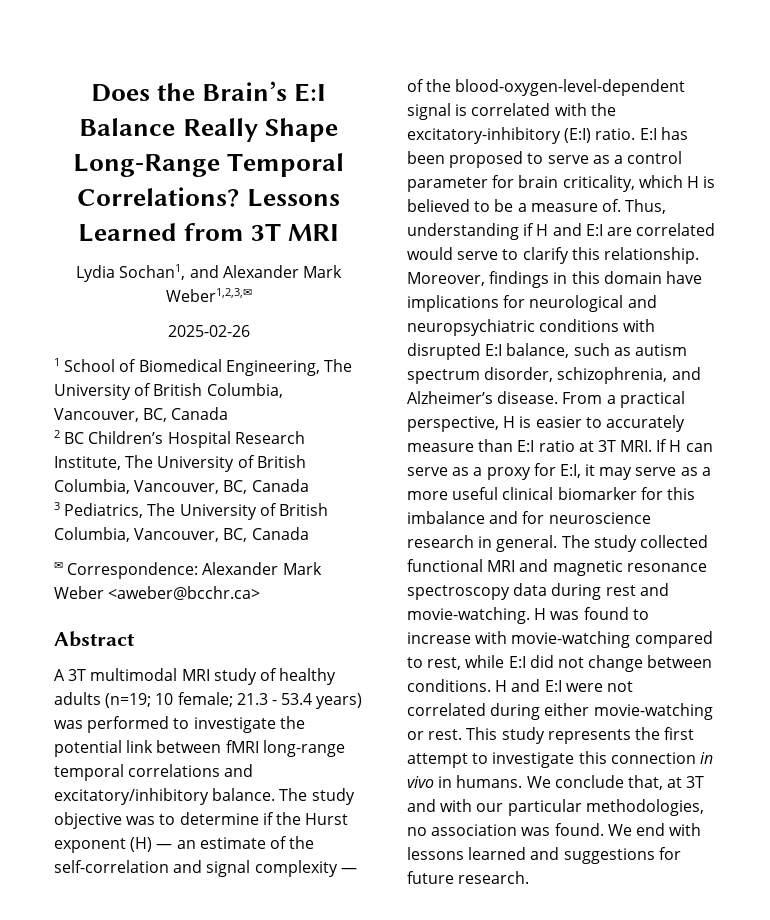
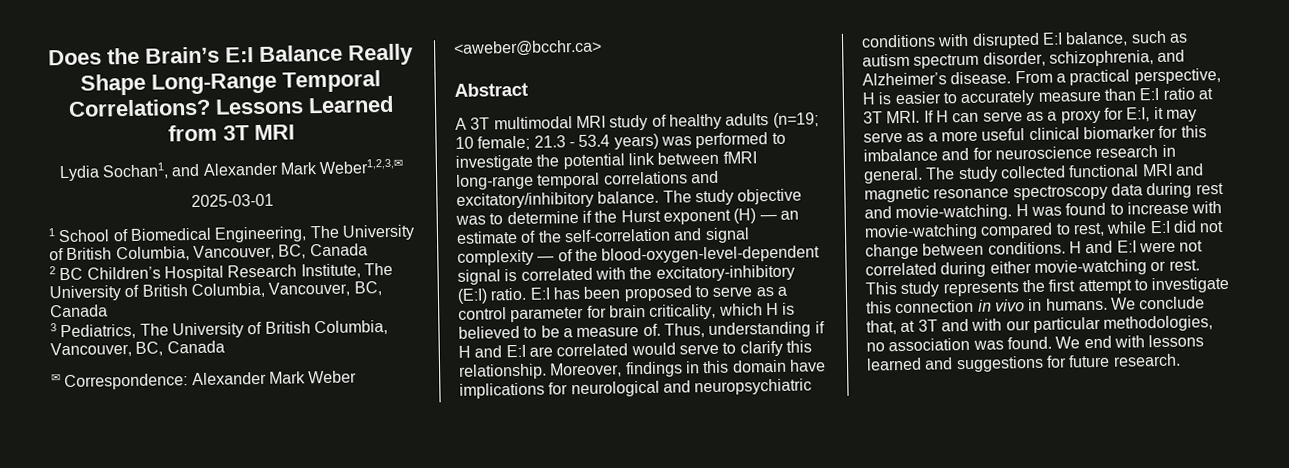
- 2025-02-26
+ 2025-03-01

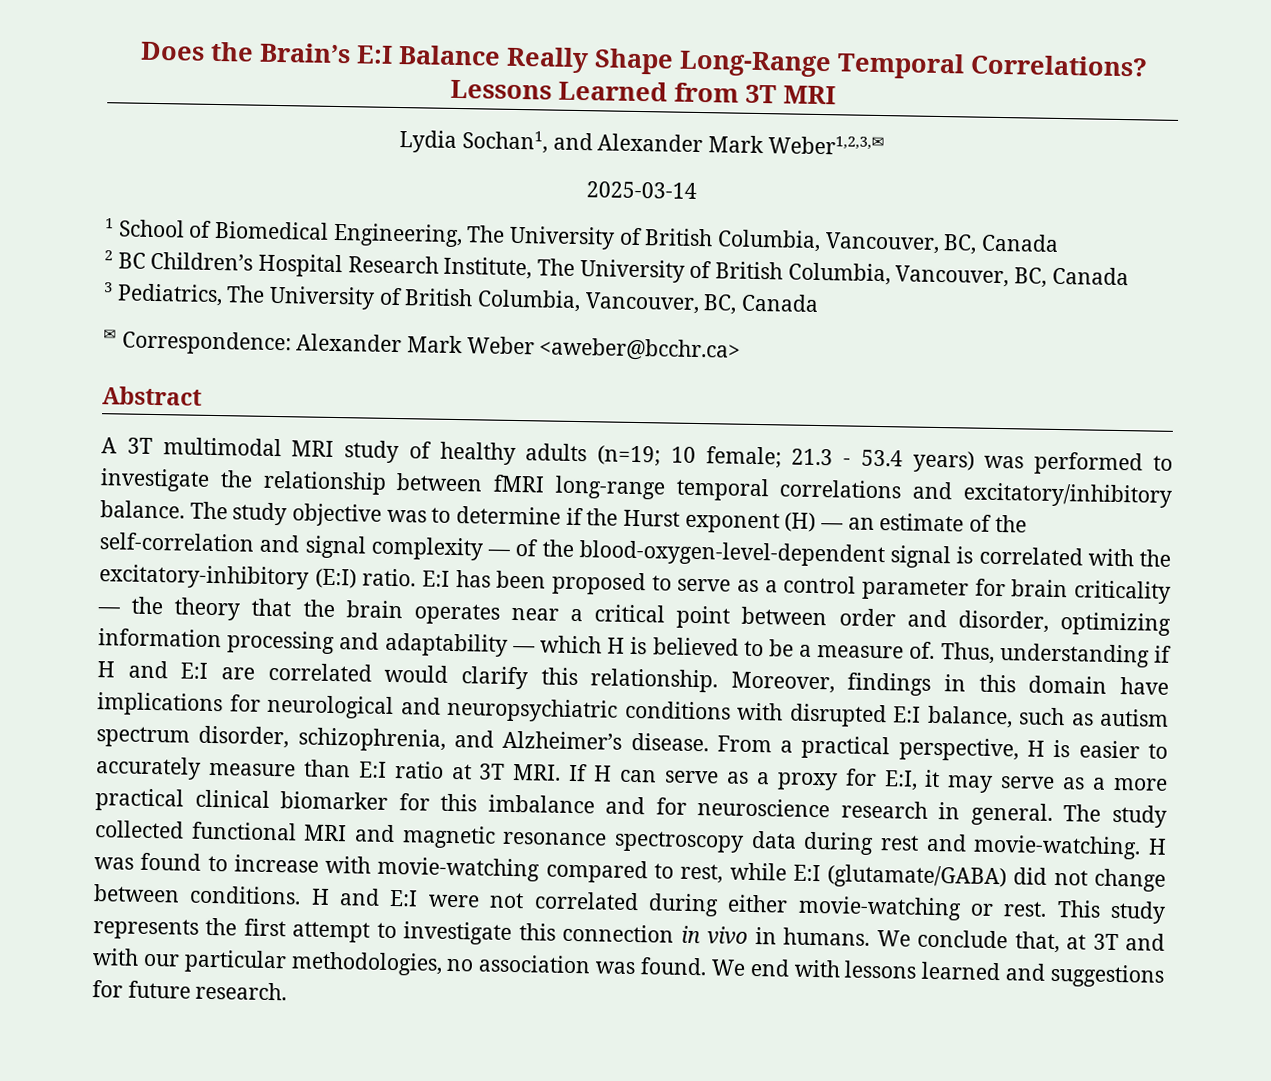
- 2025-03-01
+ 2025-03-14
- A 3T multimodal MRI study of healthy adults (n=19; 10 female; 21.3 - 53.4 years) was performed to investigate the potential link between fMRI long-range temporal correlations and excitatory/inhibitory balance.
+ A 3T multimodal MRI study of healthy adults (n=19; 10 female; 21.3 - 53.4 years) was performed to investigate the relationship between fMRI long-range temporal correlations and excitatory/inhibitory balance.
- E:I has been proposed to serve as a control parameter for brain criticality, which H is believed to be a measure of.
+ E:I has been proposed to serve as a control parameter for brain criticality — the theory that the brain operates near a critical point between order and disorder, optimizing information processing and adaptability — which H is believed to be a measure of.
- Thus, understanding if H and E:I are correlated would serve to clarify this relationship.
+ Thus, understanding if H and E:I are correlated would clarify this relationship.
- From a practical perspective, H is easier to accurately measure than E:I ratio at 3T MRI. If H can serve as a proxy for E:I, it may serve as a more useful clinical biomarker for this imbalance and for neuroscience research in general.
+ From a practical perspective, H is easier to accurately measure than E:I ratio at 3T MRI. If H can serve as a proxy for E:I, it may serve as a more practical clinical biomarker for this imbalance and for neuroscience research in general.
- H was found to increase with movie-watching compared to rest, while E:I did not change between conditions.
+ H was found to increase with movie-watching compared to rest, while E:I (glutamate/GABA) did not change between conditions.

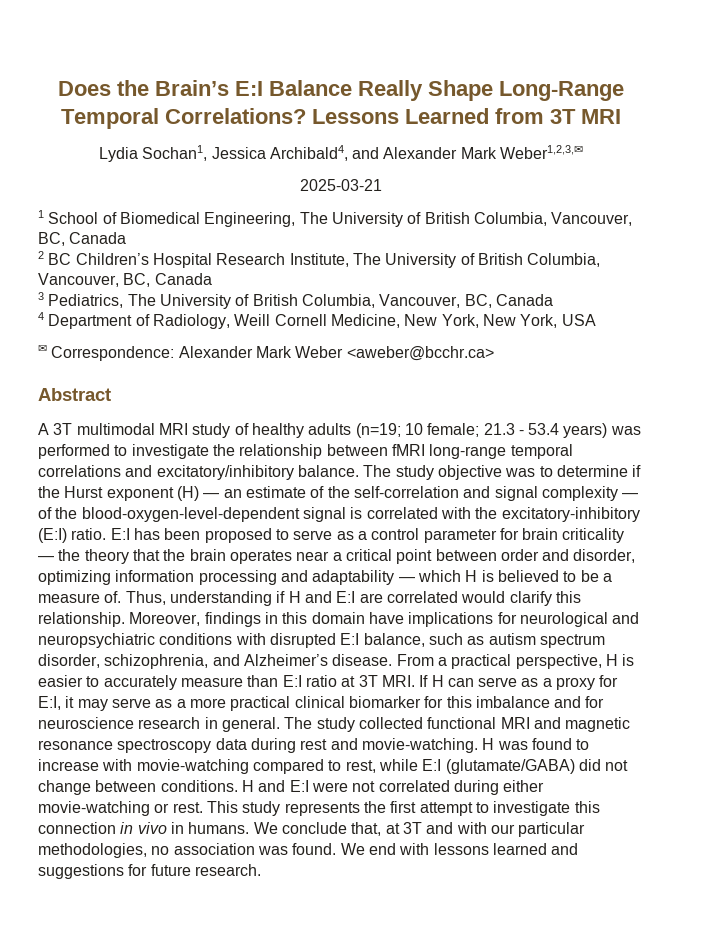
- Lydia Sochan1, and Alexander Mark Weber1,2,3,✉
+ Lydia Sochan1, Jessica Archibald4, and Alexander Mark Weber1,2,3,✉
- 2025-03-14
+ 2025-03-21
+ 4 Department of Radiology, Weill Cornell Medicine, New York, New York, USA

